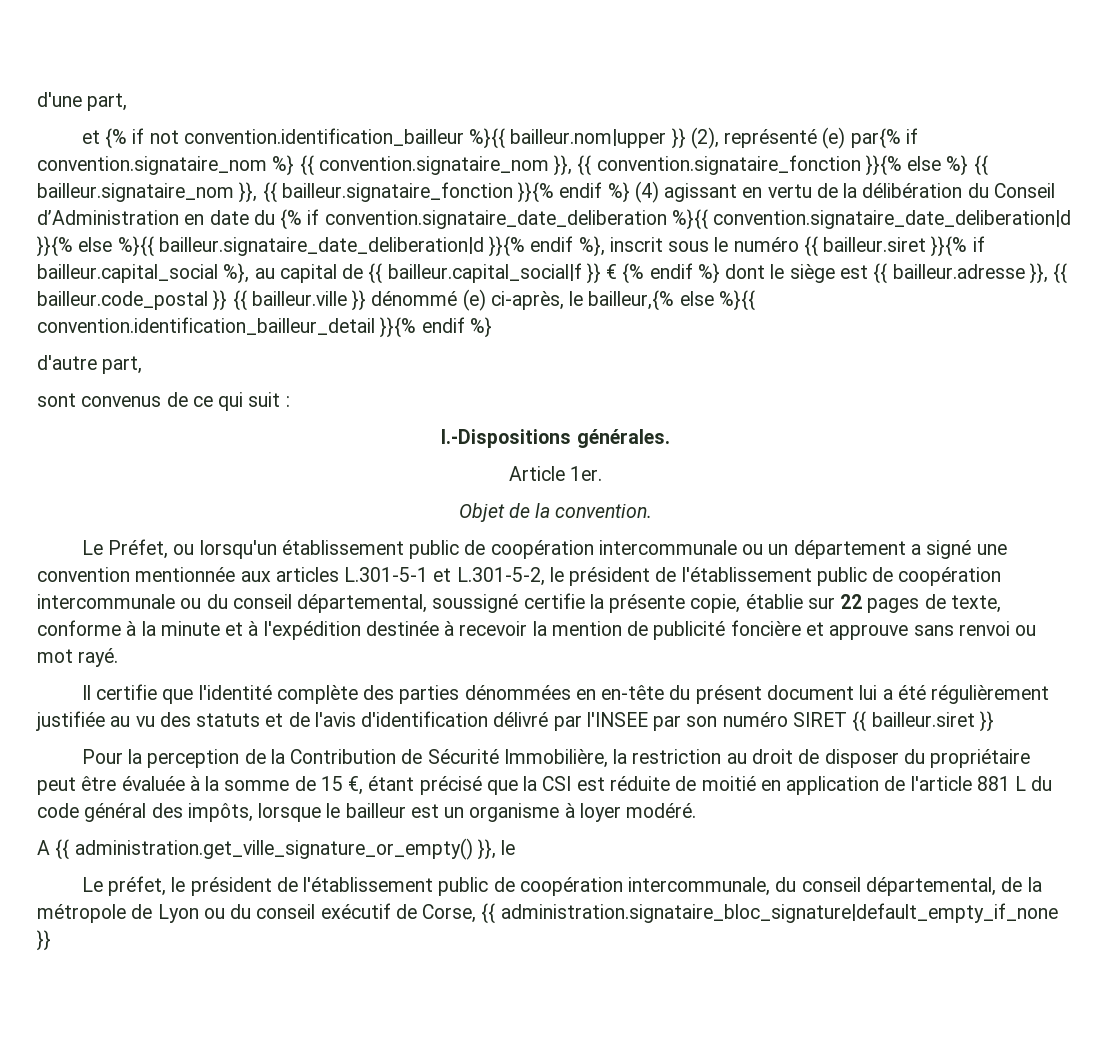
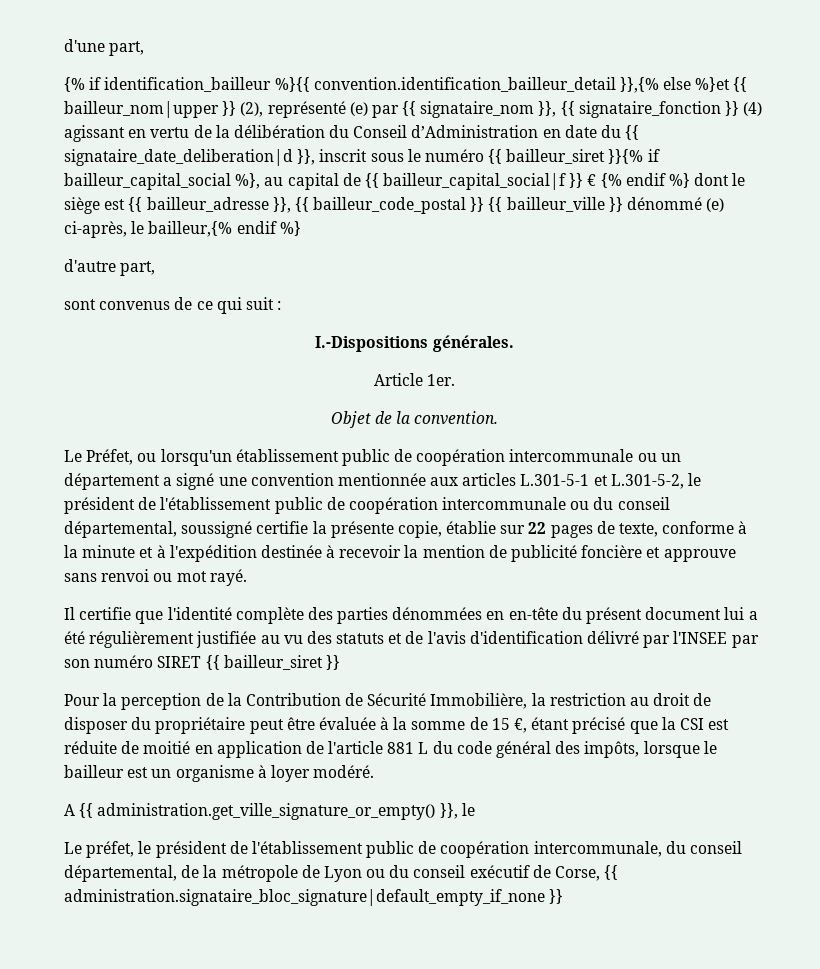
- et {% if not convention.identification_bailleur %}{{ bailleur.nom|upper }} (2), représenté (e) par{% if convention.signataire_nom %} {{ convention.signataire_nom }}, {{ convention.signataire_fonction }}{% else %} {{ bailleur.signataire_nom }}, {{ bailleur.signataire_fonction }}{% endif %} (4) agissant en vertu de la délibération du Conseil d’Administration en date du {% if convention.signataire_date_deliberation %}{{ convention.signataire_date_deliberation|d }}{% else %}{{ bailleur.signataire_date_deliberation|d }}{% endif %}, inscrit sous le numéro {{ bailleur.siret }}{% if bailleur.capital_social %}, au capital de {{ bailleur.capital_social|f }} € {% endif %} dont le siège est {{ bailleur.adresse }}, {{ bailleur.code_postal }} {{ bailleur.ville }} dénommé (e) ci-après, le bailleur,{% else %}{{ convention.identification_bailleur_detail }}{% endif %}
+ {% if identification_bailleur %}{{ convention.identification_bailleur_detail }},{% else %}et {{ bailleur_nom|upper }} (2), représenté (e) par {{ signataire_nom }}, {{ signataire_fonction }} (4) agissant en vertu de la délibération du Conseil d’Administration en date du {{ signataire_date_deliberation|d }}, inscrit sous le numéro {{ bailleur_siret }}{% if bailleur_capital_social %}, au capital de {{ bailleur_capital_social|f }} € {% endif %} dont le siège est {{ bailleur_adresse }}, {{ bailleur_code_postal }} {{ bailleur_ville }} dénommé (e) ci-après, le bailleur,{% endif %}
- Il certifie que l'identité complète des parties dénommées en en-tête du présent document lui a été régulièrement justifiée au vu des statuts et de l'avis d'identification délivré par l'INSEE par son numéro SIRET {{ bailleur.siret }}
+ Il certifie que l'identité complète des parties dénommées en en-tête du présent document lui a été régulièrement justifiée au vu des statuts et de l'avis d'identification délivré par l'INSEE par son numéro SIRET {{ bailleur_siret }}

